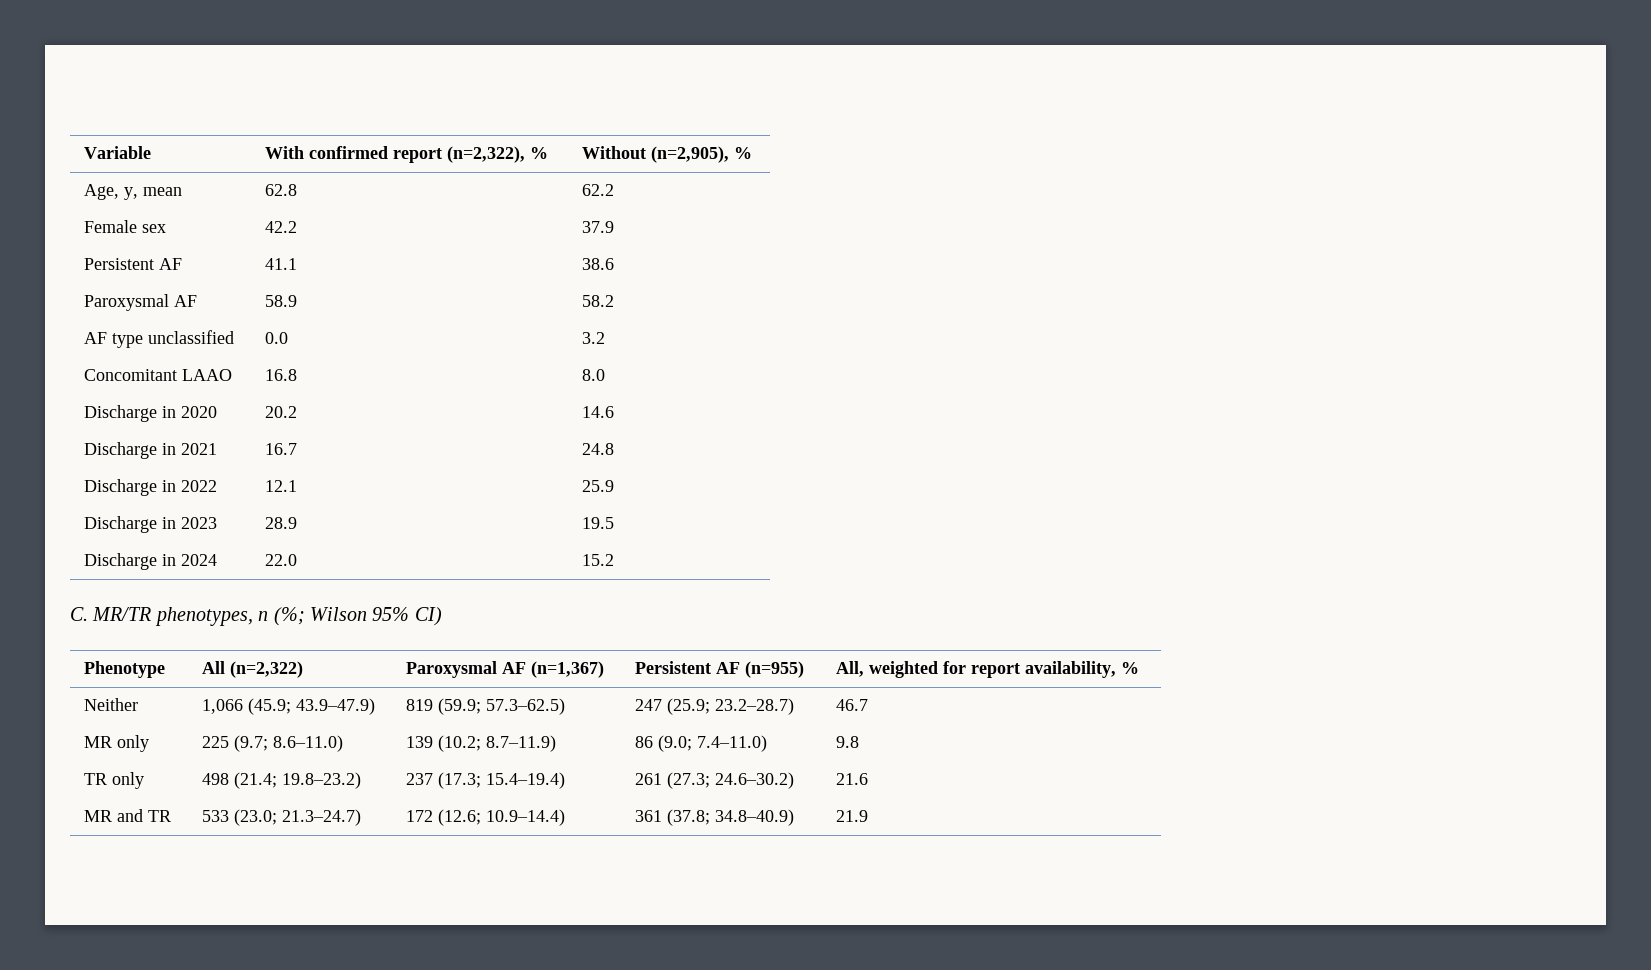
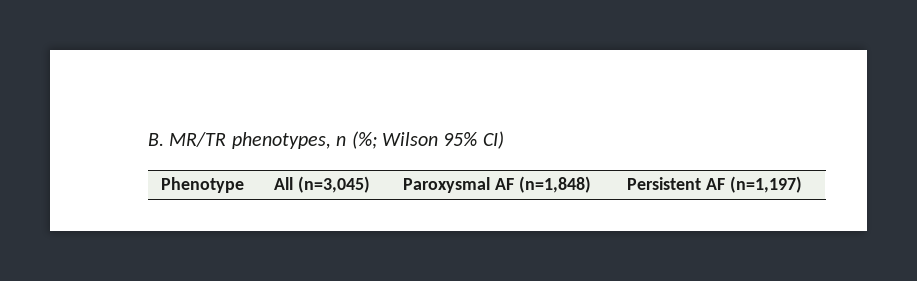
- Variable | With confirmed report (n=2,322), % | Without (n=2,905), %
- Age, y, mean | 62.8 | 62.2
- Female sex | 42.2 | 37.9
- Persistent AF | 41.1 | 38.6
- Paroxysmal AF | 58.9 | 58.2
- AF type unclassified | 0.0 | 3.2
- Concomitant LAAO | 16.8 | 8.0
- Discharge in 2020 | 20.2 | 14.6
- Discharge in 2021 | 16.7 | 24.8
- Discharge in 2022 | 12.1 | 25.9
- Discharge in 2023 | 28.9 | 19.5
- Discharge in 2024 | 22.0 | 15.2
- C. MR/TR phenotypes, n (%; Wilson 95% CI)
+ B. MR/TR phenotypes, n (%; Wilson 95% CI)
- Phenotype | All (n=2,322) | Paroxysmal AF (n=1,367) | Persistent AF (n=955) | All, weighted for report availability, %
- Neither | 1,066 (45.9; 43.9–47.9) | 819 (59.9; 57.3–62.5) | 247 (25.9; 23.2–28.7) | 46.7
- MR only | 225 (9.7; 8.6–11.0) | 139 (10.2; 8.7–11.9) | 86 (9.0; 7.4–11.0) | 9.8
- TR only | 498 (21.4; 19.8–23.2) | 237 (17.3; 15.4–19.4) | 261 (27.3; 24.6–30.2) | 21.6
- MR and TR | 533 (23.0; 21.3–24.7) | 172 (12.6; 10.9–14.4) | 361 (37.8; 34.8–40.9) | 21.9
+ Phenotype | All (n=3,045) | Paroxysmal AF (n=1,848) | Persistent AF (n=1,197)

